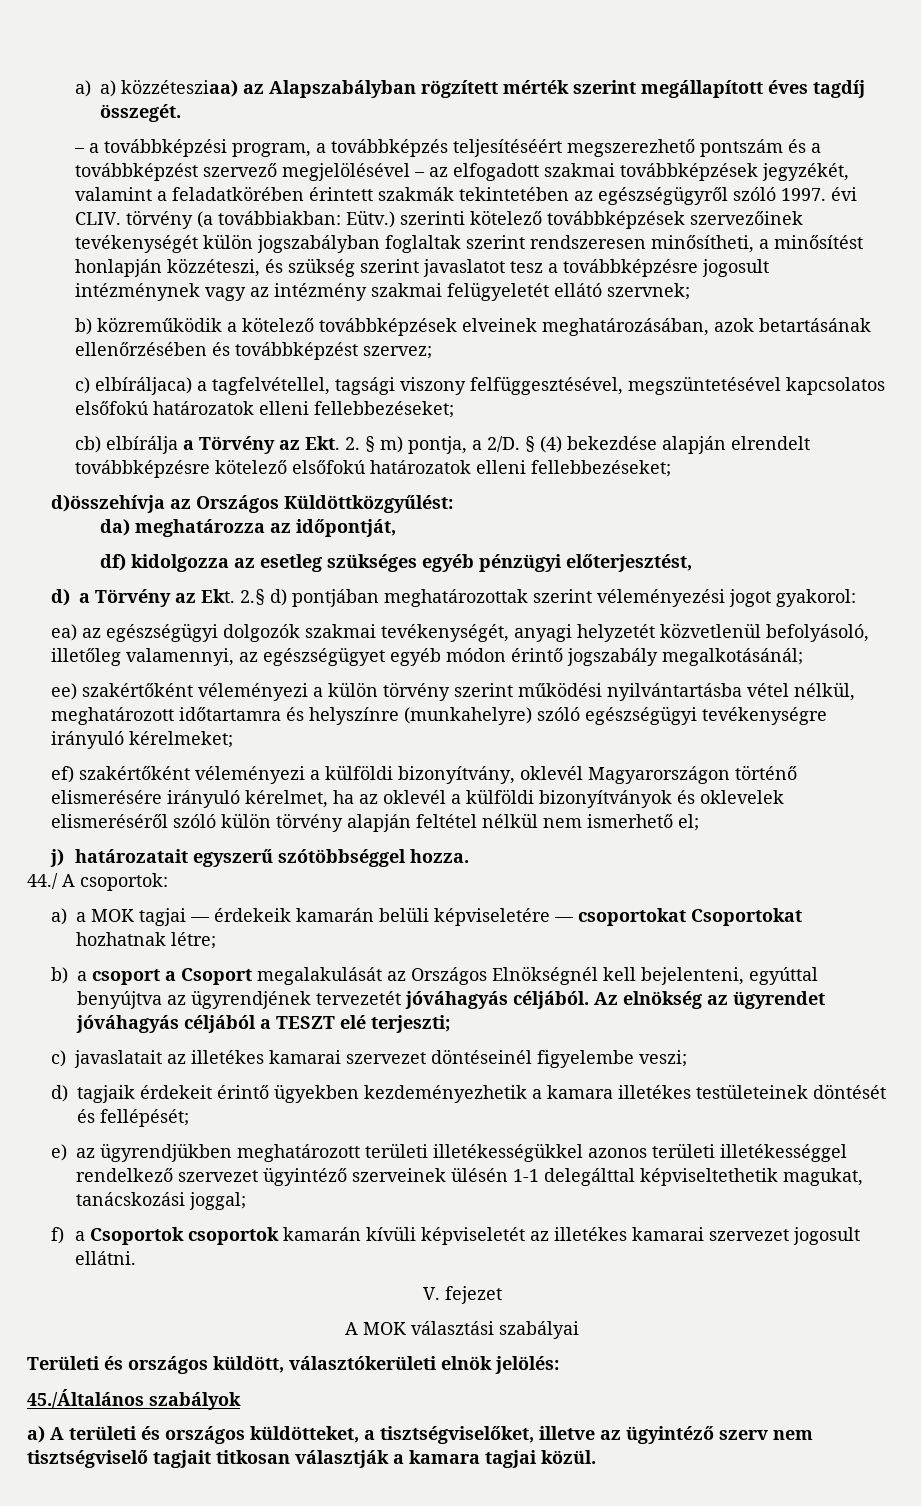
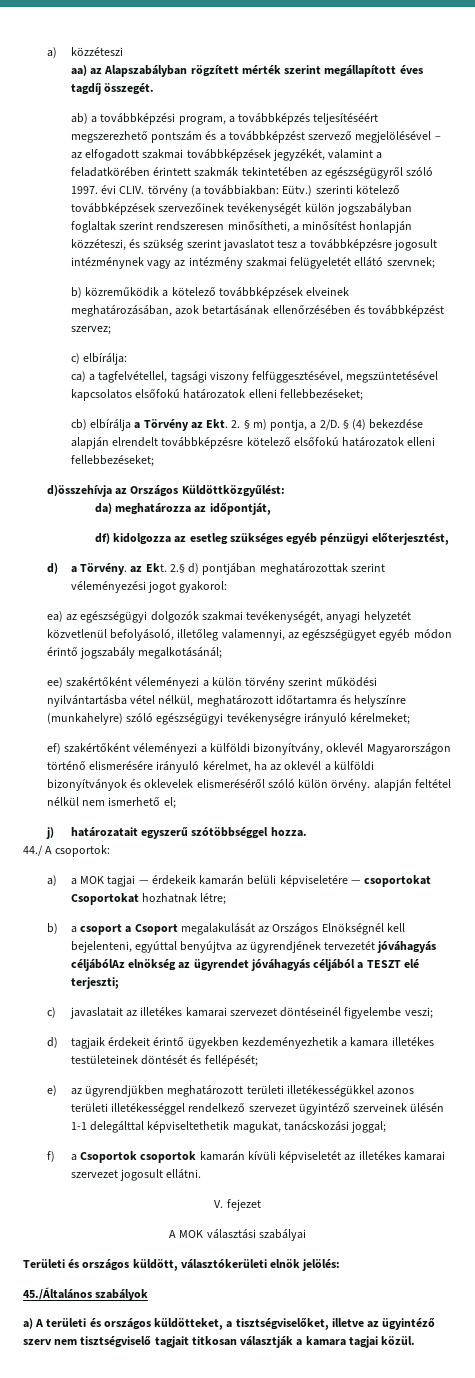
- a) a) közzétesziaa) az Alapszabályban rögzített mérték szerint megállapított éves tagdíj összegét.
+ a) közzéteszi
+ aa) az Alapszabályban rögzített mérték szerint megállapított éves tagdíj összegét.
- – a továbbképzési program, a továbbképzés teljesítéséért megszerezhető pontszám és a továbbképzést szervező megjelölésével – az elfogadott szakmai továbbképzések jegyzékét, valamint a feladatkörében érintett szakmák tekintetében az egészségügyről szóló 1997. évi CLIV. törvény (a továbbiakban:
+ ab) a továbbképzési program, a továbbképzés teljesítéséért megszerezhető pontszám és a továbbképzést szervező megjelölésével – az elfogadott szakmai továbbképzések jegyzékét, valamint a feladatkörében érintett szakmák tekintetében az egészségügyről szóló 1997. évi CLIV. törvény (a továbbiakban:
- c) elbíráljaca) a tagfelvétellel, tagsági viszony felfüggesztésével, megszüntetésével kapcsolatos elsőfokú határozatok elleni fellebbezéseket;
+ c) elbírálja:
+ ca) a tagfelvétellel, tagsági viszony felfüggesztésével, megszüntetésével kapcsolatos elsőfokú határozatok elleni fellebbezéseket;
- d) a Törvény az Ekt. 2.§ d) pontjában meghatározottak szerint véleményezési jogot gyakorol:
+ d) a Törvény. az Ekt. 2.§ d) pontjában meghatározottak szerint véleményezési jogot gyakorol:
- ef) szakértőként véleményezi a külföldi bizonyítvány, oklevél Magyarországon történő elismerésére irányuló kérelmet, ha az oklevél a külföldi bizonyítványok és oklevelek elismeréséről szóló külön törvény alapján feltétel nélkül nem ismerhető el;
+ ef) szakértőként véleményezi a külföldi bizonyítvány, oklevél Magyarországon történő elismerésére irányuló kérelmet, ha az oklevél a külföldi bizonyítványok és oklevelek elismeréséről szóló külön örvény. alapján feltétel nélkül nem ismerhető el;
- b) a csoport a Csoport megalakulását az Országos Elnökségnél kell bejelenteni, egyúttal benyújtva az ügyrendjének tervezetét jóváhagyás céljából. Az elnökség az ügyrendet jóváhagyás céljából a TESZT elé terjeszti;
+ b) a csoport a Csoport megalakulását az Országos Elnökségnél kell bejelenteni, egyúttal benyújtva az ügyrendjének tervezetét jóváhagyás céljábólAz elnökség az ügyrendet jóváhagyás céljából a TESZT elé terjeszti;

